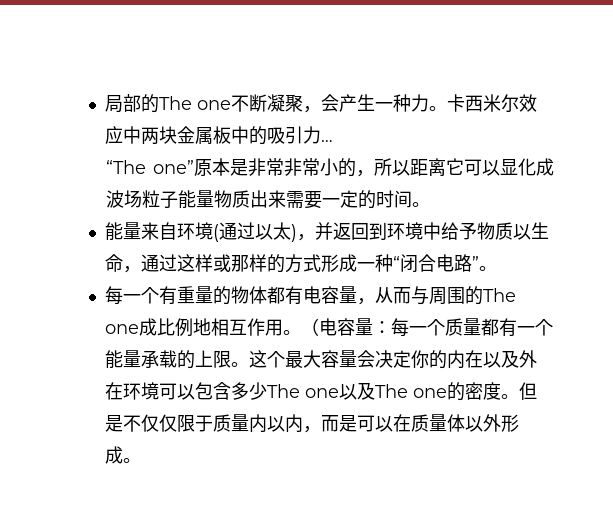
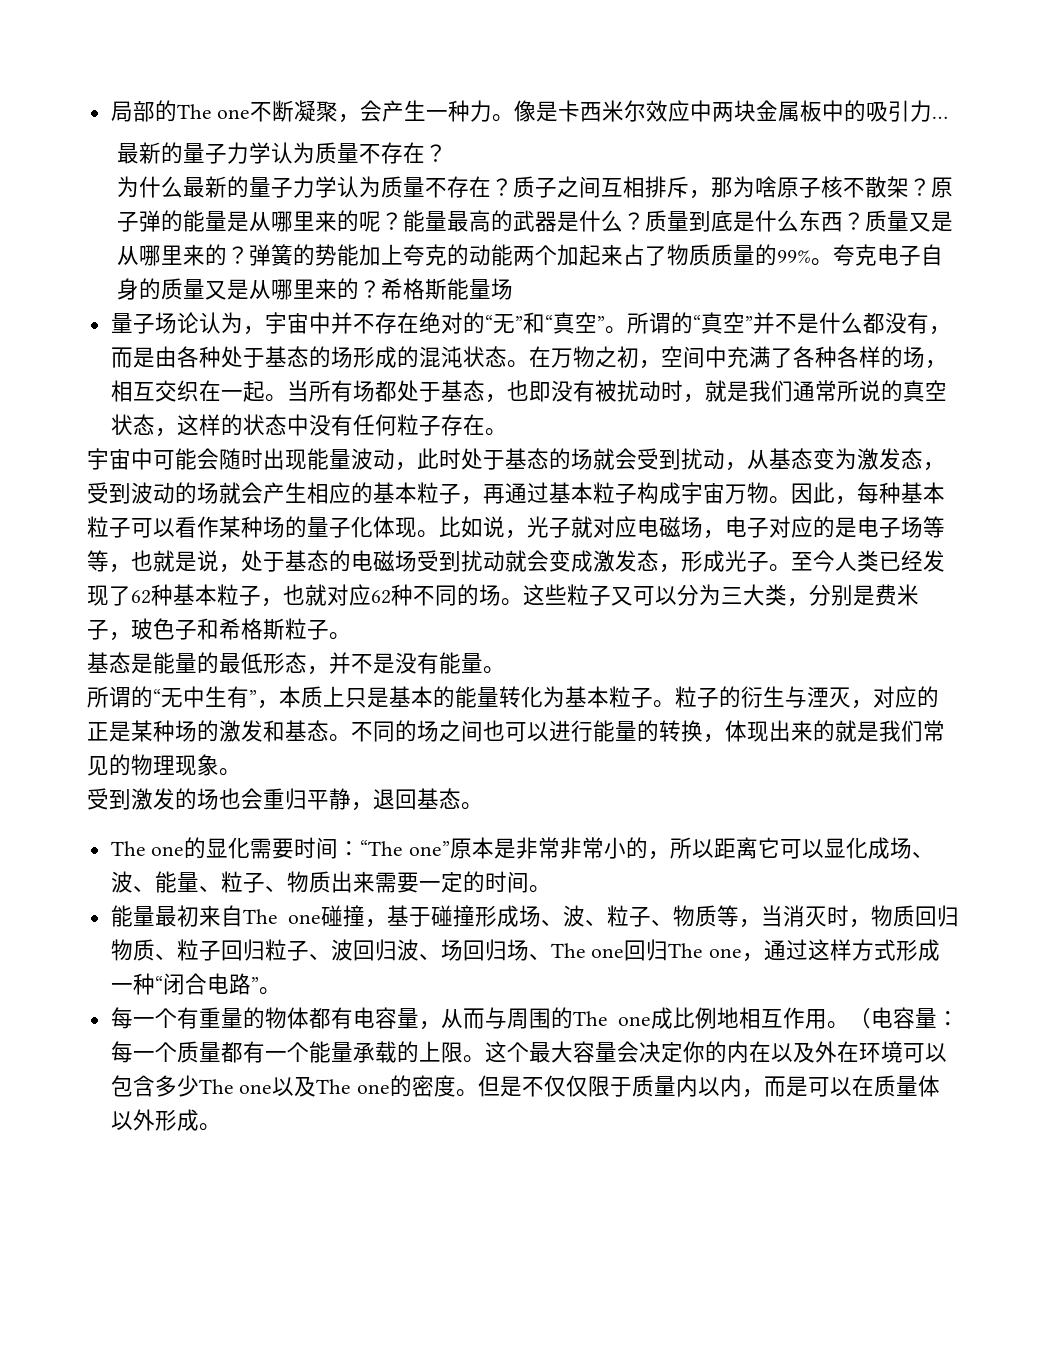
- 卡西米尔效应中两块金属板中的吸引力…
- “The one”原本是非常非常小的，所以距离它可以显化成波场粒子能量物质出来需要一定的时间。
+ 像是卡西米尔效应中两块金属板中的吸引力…
+ 最新的量子力学认为质量不存在？
+ 为什么最新的量子力学认为质量不存在？质子之间互相排斥，那为啥原子核不散架？原子弹的能量是从哪里来的呢？能量最高的武器是什么？质量到底是什么东西？质量又是从哪里来的？弹簧的势能加上夸克的动能两个加起来占了物质质量的99%。夸克电子自身的质量又是从哪里来的？希格斯能量场
+ 量子场论认为，宇宙中并不存在绝对的“无”和“真空”。所谓的“真空”并不是什么都没有，而是由各种处于基态的场形成的混沌状态。在万物之初，空间中充满了各种各样的场，相互交织在一起。当所有场都处于基态，也即没有被扰动时，就是我们通常所说的真空状态，这样的状态中没有任何粒子存在。
+ 宇宙中可能会随时出现能量波动，此时处于基态的场就会受到扰动，从基态变为激发态，受到波动的场就会产生相应的基本粒子，再通过基本粒子构成宇宙万物。因此，每种基本粒子可以看作某种场的量子化体现。比如说，光子就对应电磁场，电子对应的是电子场等等，也就是说，处于基态的电磁场受到扰动就会变成激发态，形成光子。至今人类已经发现了62种基本粒子，也就对应62种不同的场。这些粒子又可以分为三大类，分别是费米子，玻色子和希格斯粒子。
+ 基态是能量的最低形态，并不是没有能量。
+ 所谓的“无中生有”，本质上只是基本的能量转化为基本粒子。粒子的衍生与湮灭，对应的正是某种场的激发和基态。不同的场之间也可以进行能量的转换，体现出来的就是我们常见的物理现象。
+ 受到激发的场也会重归平静，退回基态。
+ The one的显化需要时间：“The one”原本是非常非常小的，所以距离它可以显化成场、波、能量、粒子、物质出来需要一定的时间。
- 能量来自环境(通过以太)，并返回到环境中给予物质以生命，通过这样或那样的方式形成一种“闭合电路”。
+ 能量最初来自The one碰撞，基于碰撞形成场、波、粒子、物质等，当消灭时，物质回归物质、粒子回归粒子、波回归波、场回归场、The one回归The one，通过这样方式形成一种“闭合电路”。

